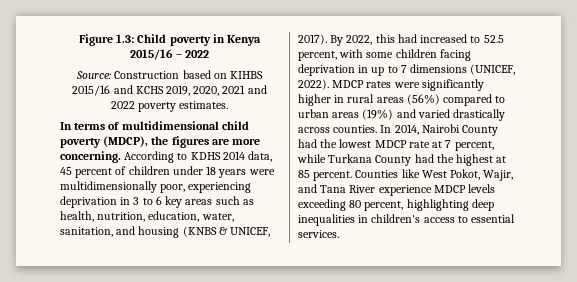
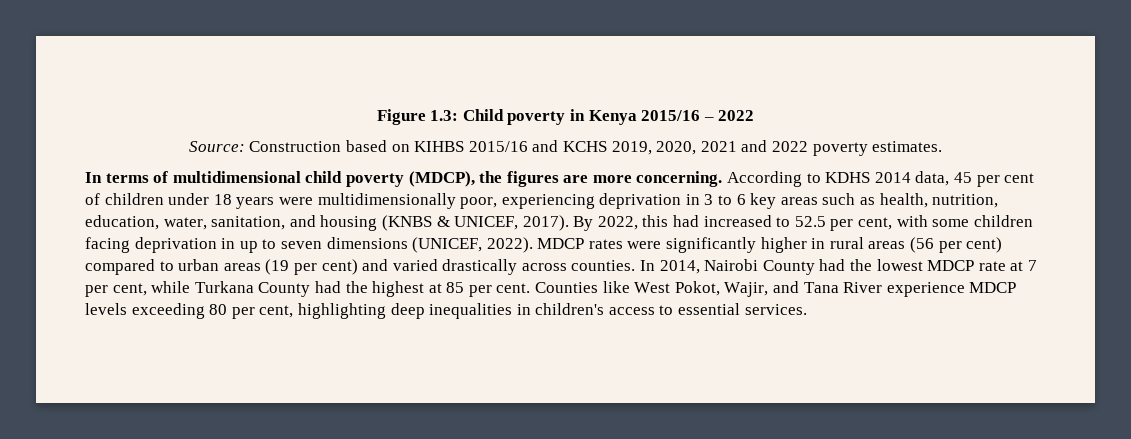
- According to KDHS 2014 data, 45 percent of children under 18 years were multidimensionally poor, experiencing deprivation in 3 to 6 key areas such as health, nutrition, education, water, sanitation, and housing (KNBS & UNICEF, 2017).
+ According to KDHS 2014 data, 45 per cent of children under 18 years were multidimensionally poor, experiencing deprivation in 3 to 6 key areas such as health, nutrition, education, water, sanitation, and housing (KNBS & UNICEF, 2017).
- By 2022, this had increased to 52.5 percent, with some children facing deprivation in up to 7 dimensions (UNICEF, 2022).
+ By 2022, this had increased to 52.5 per cent, with some children facing deprivation in up to seven dimensions (UNICEF, 2022).
- MDCP rates were significantly higher in rural areas (56%) compared to urban areas (19%) and varied drastically across counties.
+ MDCP rates were significantly higher in rural areas (56 per cent) compared to urban areas (19 per cent) and varied drastically across counties.
- In 2014, Nairobi County had the lowest MDCP rate at 7 percent, while Turkana County had the highest at 85 percent.
+ In 2014, Nairobi County had the lowest MDCP rate at 7 per cent, while Turkana County had the highest at 85 per cent.
- Counties like West Pokot, Wajir, and Tana River experience MDCP levels exceeding 80 percent, highlighting deep inequalities in children's access to essential services.
+ Counties like West Pokot, Wajir, and Tana River experience MDCP levels exceeding 80 per cent, highlighting deep inequalities in children's access to essential services.

